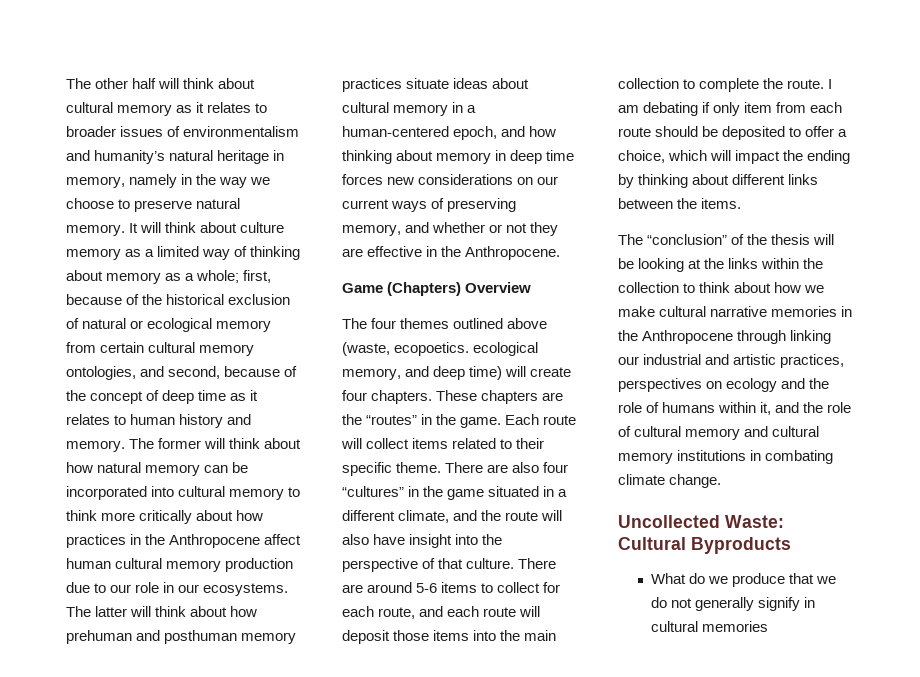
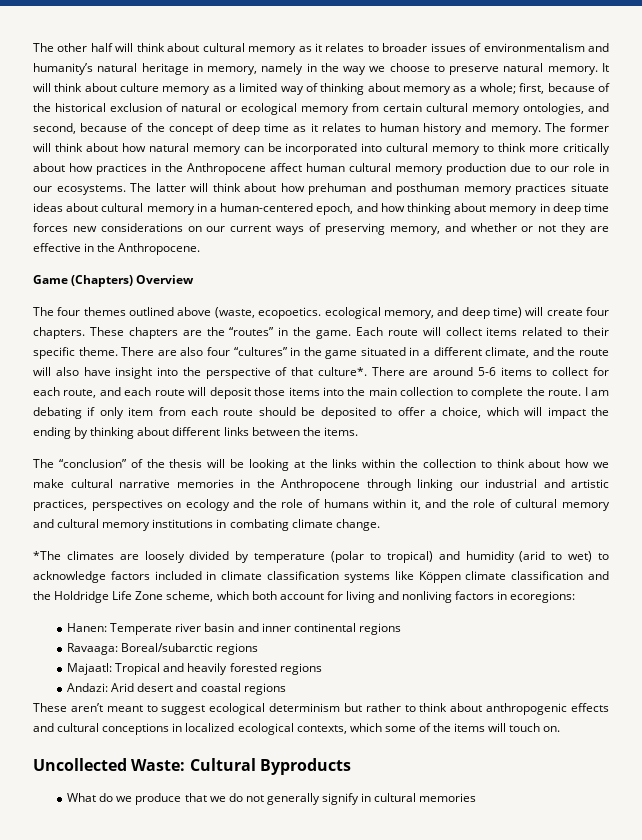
- There are also four “cultures” in the game situated in a different climate, and the route will also have insight into the perspective of that culture.
+ There are also four “cultures” in the game situated in a different climate, and the route will also have insight into the perspective of that culture*.
+ *The climates are loosely divided by temperature (polar to tropical) and humidity (arid to wet) to acknowledge factors included in climate classification systems like Köppen climate classification and the Holdridge Life Zone scheme, which both account for living and nonliving factors in ecoregions:
+ Hanen: Temperate river basin and inner continental regions
+ Ravaaga: Boreal/subarctic regions
+ Majaatl: Tropical and heavily forested regions
+ Andazi: Arid desert and coastal regions
+ These aren’t meant to suggest ecological determinism but rather to think about anthropogenic effects and cultural conceptions in localized ecological contexts, which some of the items will touch on.

